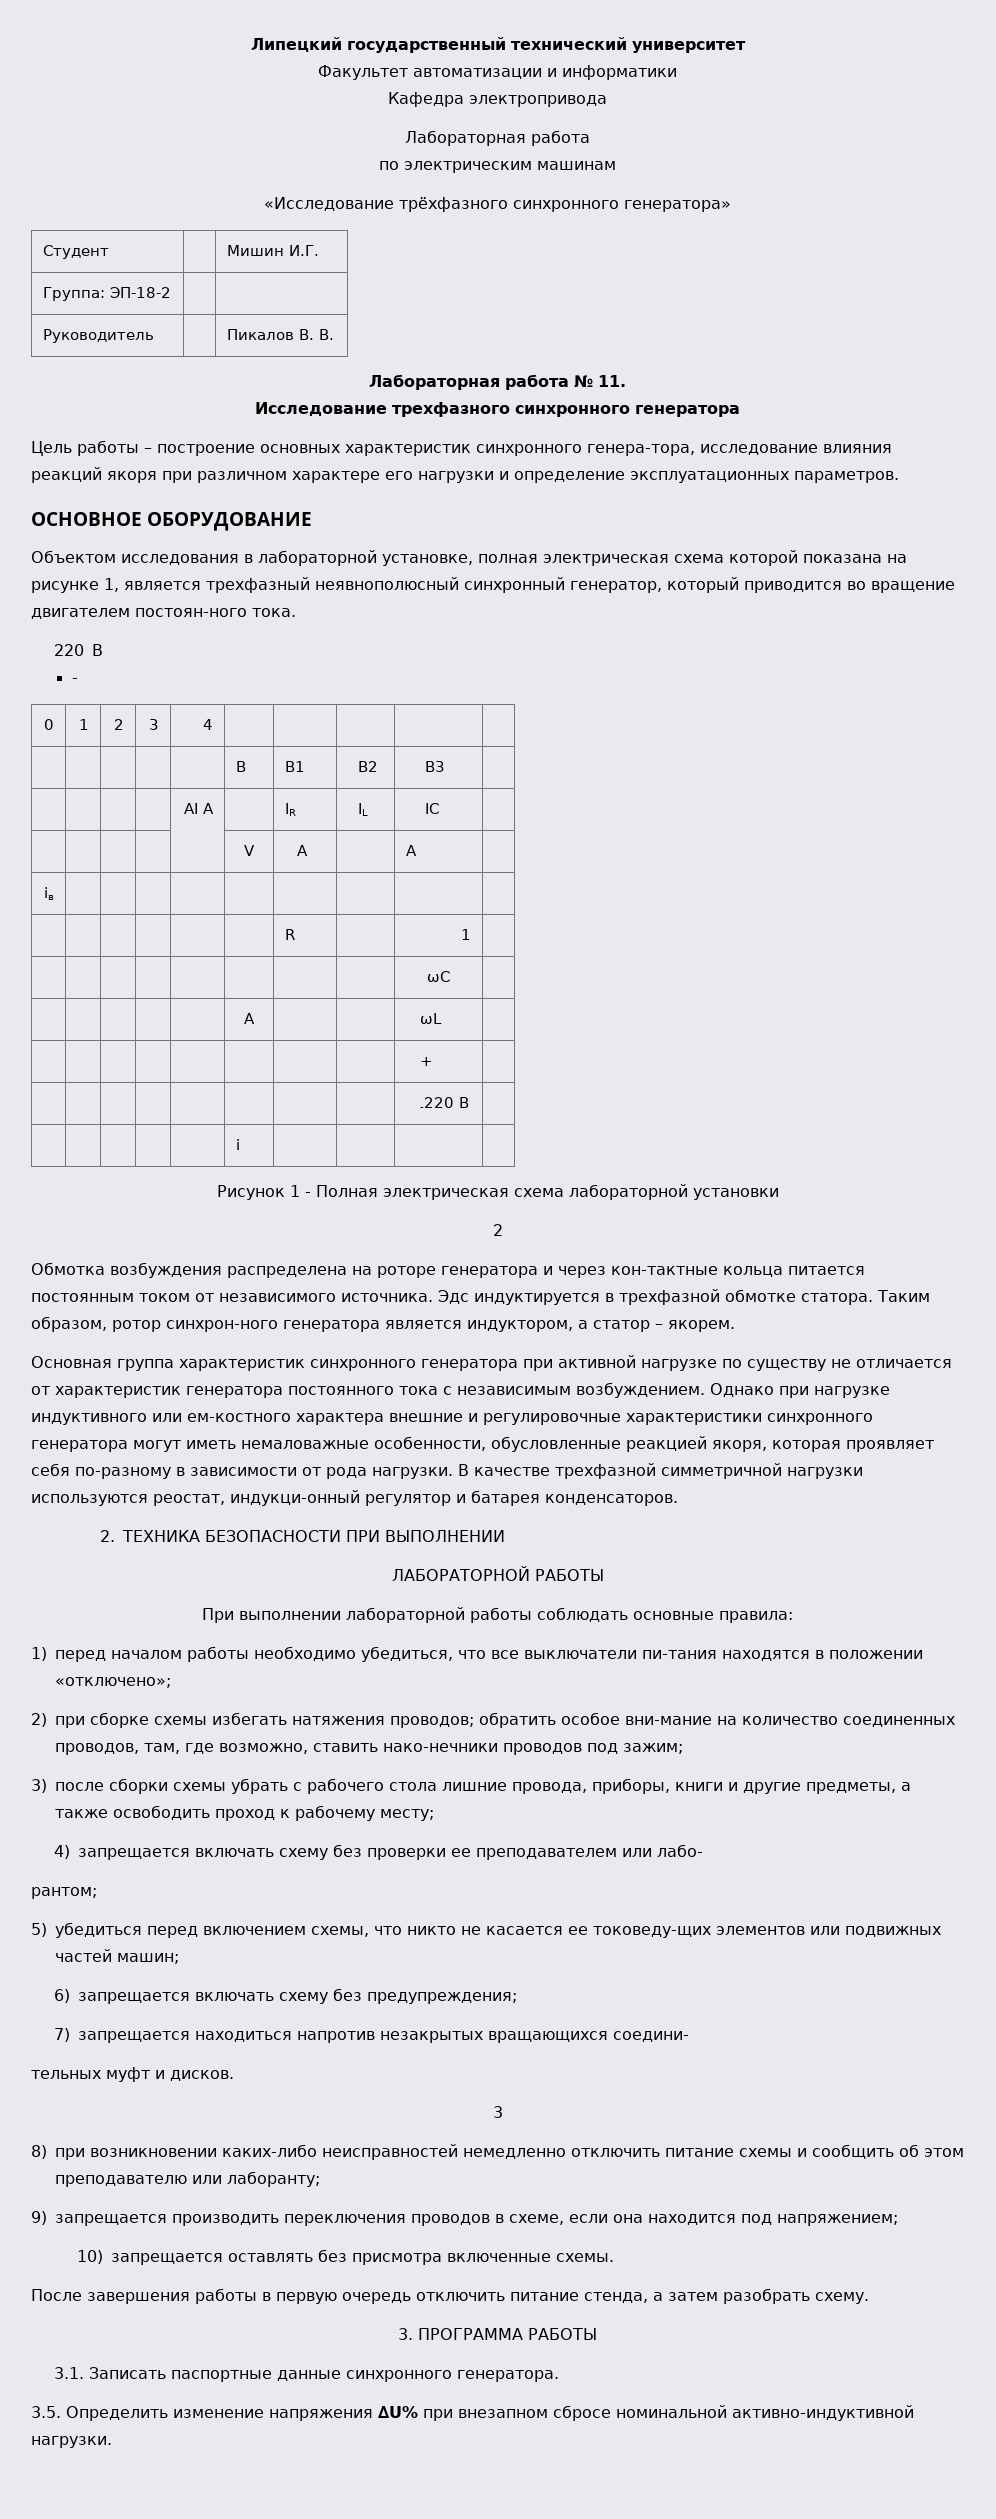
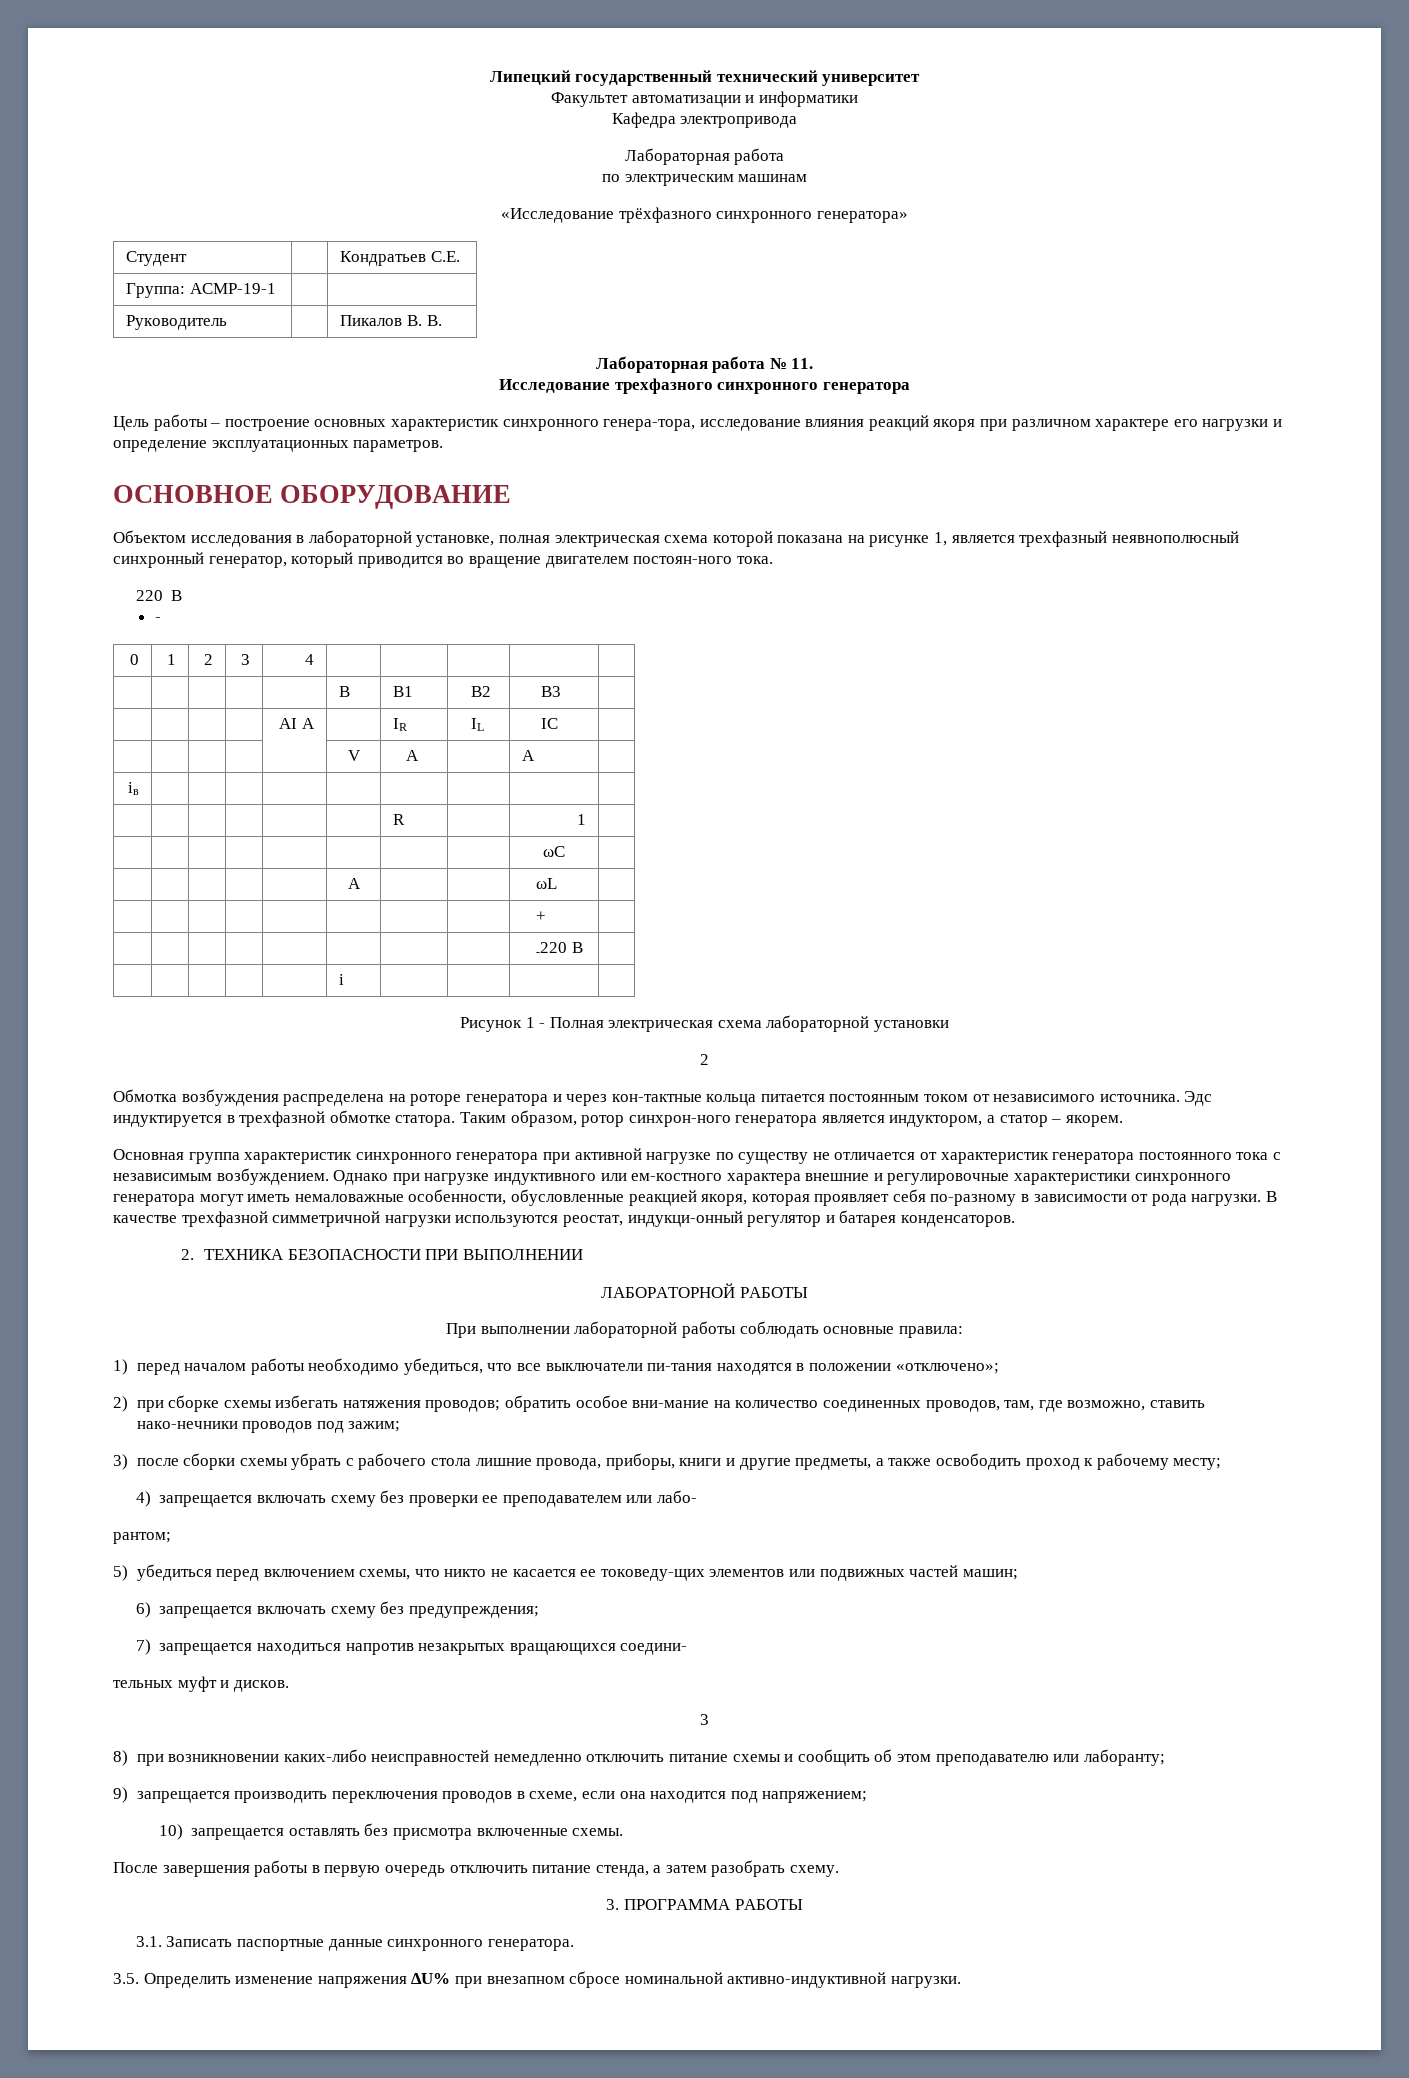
- Студент | | Мишин И.Г.
+ Студент | | Кондратьев С.Е.
- Группа: ЭП-18-2 | |
+ Группа: АСМР-19-1 | |

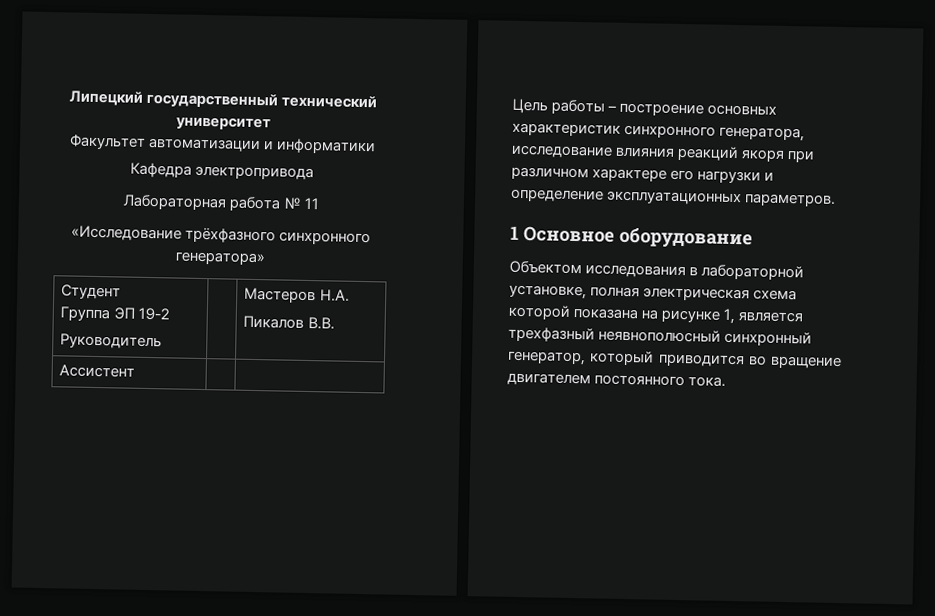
  Кафедра электропривода
- Лабораторная работа
- по электрическим машинам
+ Лабораторная работа № 11
- Студент | | Кондратьев С.Е.
- Группа: АСМР-19-1 | |
- Руководитель | | Пикалов В. В.
- Лабораторная работа № 11.
- Исследование трехфазного синхронного генератора
+ Студент
+ Группа ЭП 19-2
+ Руководитель | | Мастеров Н.А.
+ Пикалов В.В.
+ Ассистент | |
- Цель работы – построение основных характеристик синхронного генера-тора, исследование влияния реакций якоря при различном характере его нагрузки и определение эксплуатационных параметров.
+ Цель работы – построение основных характеристик синхронного генератора, исследование влияния реакций якоря при различном характере его нагрузки и определение эксплуатационных параметров.
- ОСНОВНОЕ ОБОРУДОВАНИЕ
+ 1 Основное оборудование
- Объектом исследования в лабораторной установке, полная электрическая схема которой показана на рисунке 1, является трехфазный неявнополюсный синхронный генератор, который приводится во вращение двигателем постоян-ного тока.
+ Объектом исследования в лабораторной установке, полная электрическая схема которой показана на рисунке 1, является трехфазный неявнополюсный синхронный генератор, который приводится во вращение двигателем постоянного тока.
- 220 В
- -
- 0 | 1 | 2 | 3 | 4 | | | | |
- | | | | | B | B1 | B2 | B3 |
- | | | | АI А | | IR | IL | IC |
- | | | | | V | А | | А |
- iв | | | | | | | | |
- | | | | | | R | | 1 |
- | | | | | | | | ωС |
- | | | | | А | | | ωL |
- | | | | | | | | + |
- | | | | | | | | -220 В |
- | | | | | i | | | |
- Рисунок 1 - Полная электрическая схема лабораторной установки
- 2
- Обмотка возбуждения распределена на роторе генератора и через кон-тактные кольца питается постоянным током от независимого источника. Эдс индуктируется в трехфазной обмотке статора. Таким образом, ротор синхрон-ного генератора является индуктором, а статор – якорем.
- Основная группа характеристик синхронного генератора при активной нагрузке по существу не отличается от характеристик генератора постоянного тока с независимым возбуждением. Однако при нагрузке индуктивного или ем-костного характера внешние и регулировочные характеристики синхронного генератора могут иметь немаловажные особенности, обусловленные реакцией якоря, которая проявляет себя по-разному в зависимости от рода нагрузки. В качестве трехфазной симметричной нагрузки используются реостат, индукци-онный регулятор и батарея конденсаторов.
- 2. ТЕХНИКА БЕЗОПАСНОСТИ ПРИ ВЫПОЛНЕНИИ
- ЛАБОРАТОРНОЙ РАБОТЫ
- При выполнении лабораторной работы соблюдать основные правила:
- 1) перед началом работы необходимо убедиться, что все выключатели пи-тания находятся в положении «отключено»;
- 2) при сборке схемы избегать натяжения проводов; обратить особое вни-мание на количество соединенных проводов, там, где возможно, ставить нако-нечники проводов под зажим;
- 3) после сборки схемы убрать с рабочего стола лишние провода, приборы, книги и другие предметы, а также освободить проход к рабочему месту;
- 4) запрещается включать схему без проверки ее преподавателем или лабо-
- рантом;
- 5) убедиться перед включением схемы, что никто не касается ее токоведу-щих элементов или подвижных частей машин;
- 6) запрещается включать схему без предупреждения;
- 7) запрещается находиться напротив незакрытых вращающихся соедини-
- тельных муфт и дисков.
- 3
- 8) при возникновении каких-либо неисправностей немедленно отключить питание схемы и сообщить об этом преподавателю или лаборанту;
- 9) запрещается производить переключения проводов в схеме, если она находится под напряжением;
- 10) запрещается оставлять без присмотра включенные схемы.
- После завершения работы в первую очередь отключить питание стенда, а затем разобрать схему.
- 3. ПРОГРАММА РАБОТЫ
- 3.1. Записать паспортные данные синхронного генератора.
- 3.5. Определить изменение напряжения ∆U% при внезапном сбросе номинальной активно-индуктивной нагрузки.

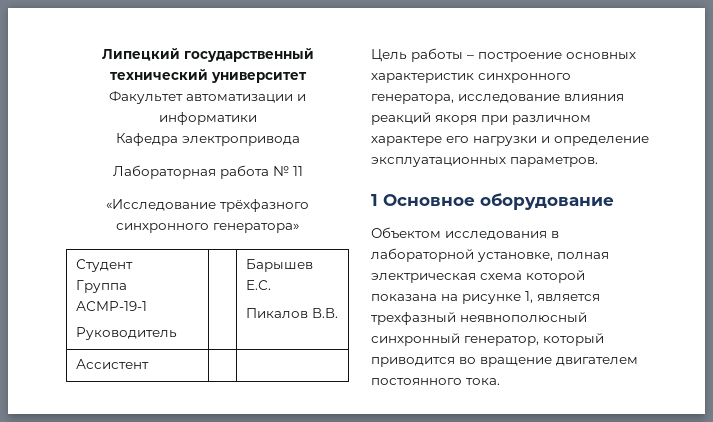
  Студент
- Группа ЭП 19-2
- Руководитель | | Мастеров Н.А.
+ Группа АСМР-19-1
+ Руководитель | | Барышев Е.С.

